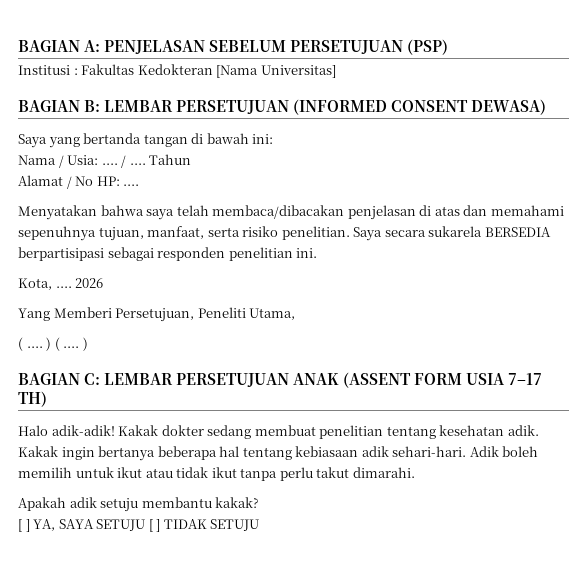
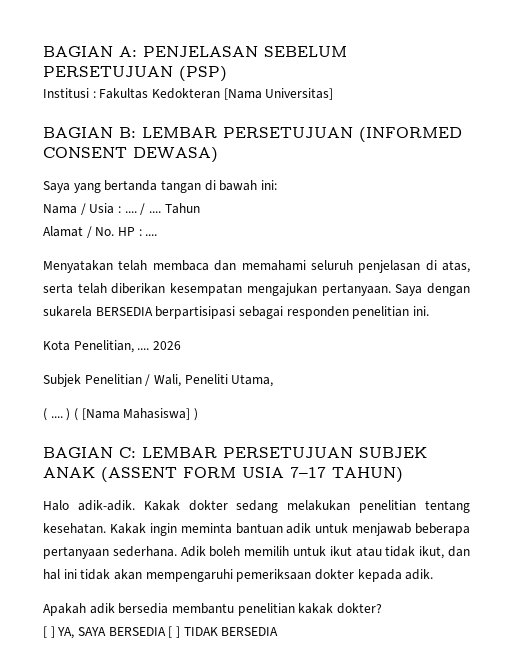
- Nama / Usia: ....
+ Nama / Usia : ....
- Alamat / No HP: ....
+ Alamat / No. HP : ....
- Menyatakan bahwa saya telah membaca/dibacakan penjelasan di atas dan memahami sepenuhnya tujuan, manfaat, serta risiko penelitian. Saya secara sukarela BERSEDIA berpartisipasi sebagai responden penelitian ini.
+ Menyatakan telah membaca dan memahami seluruh penjelasan di atas, serta telah diberikan kesempatan mengajukan pertanyaan. Saya dengan sukarela BERSEDIA berpartisipasi sebagai responden penelitian ini.
- Kota, ....
+ Kota Penelitian, ....
- Yang Memberi Persetujuan, Peneliti Utama,
+ Subjek Penelitian / Wali, Peneliti Utama,
- ( .... ) ( .... )
+ ( .... ) ( [Nama Mahasiswa] )
- BAGIAN C: LEMBAR PERSETUJUAN ANAK (ASSENT FORM USIA 7–17 TH)
+ BAGIAN C: LEMBAR PERSETUJUAN SUBJEK ANAK (ASSENT FORM USIA 7–17 TAHUN)
- Halo adik-adik!
+ Halo adik-adik.
- Kakak dokter sedang membuat penelitian tentang kesehatan adik. Kakak ingin bertanya beberapa hal tentang kebiasaan adik sehari-hari.
+ Kakak dokter sedang melakukan penelitian tentang kesehatan. Kakak ingin meminta bantuan adik untuk menjawab beberapa pertanyaan sederhana.
- Adik boleh memilih untuk ikut atau tidak ikut tanpa perlu takut dimarahi.
- Apakah adik setuju membantu kakak?
+ Adik boleh memilih untuk ikut atau tidak ikut, dan hal ini tidak akan mempengaruhi pemeriksaan dokter kepada adik.
+ Apakah adik bersedia membantu penelitian kakak dokter?
- [ ] YA, SAYA SETUJU [ ] TIDAK SETUJU
+ [ ] YA, SAYA BERSEDIA [ ] TIDAK BERSEDIA

